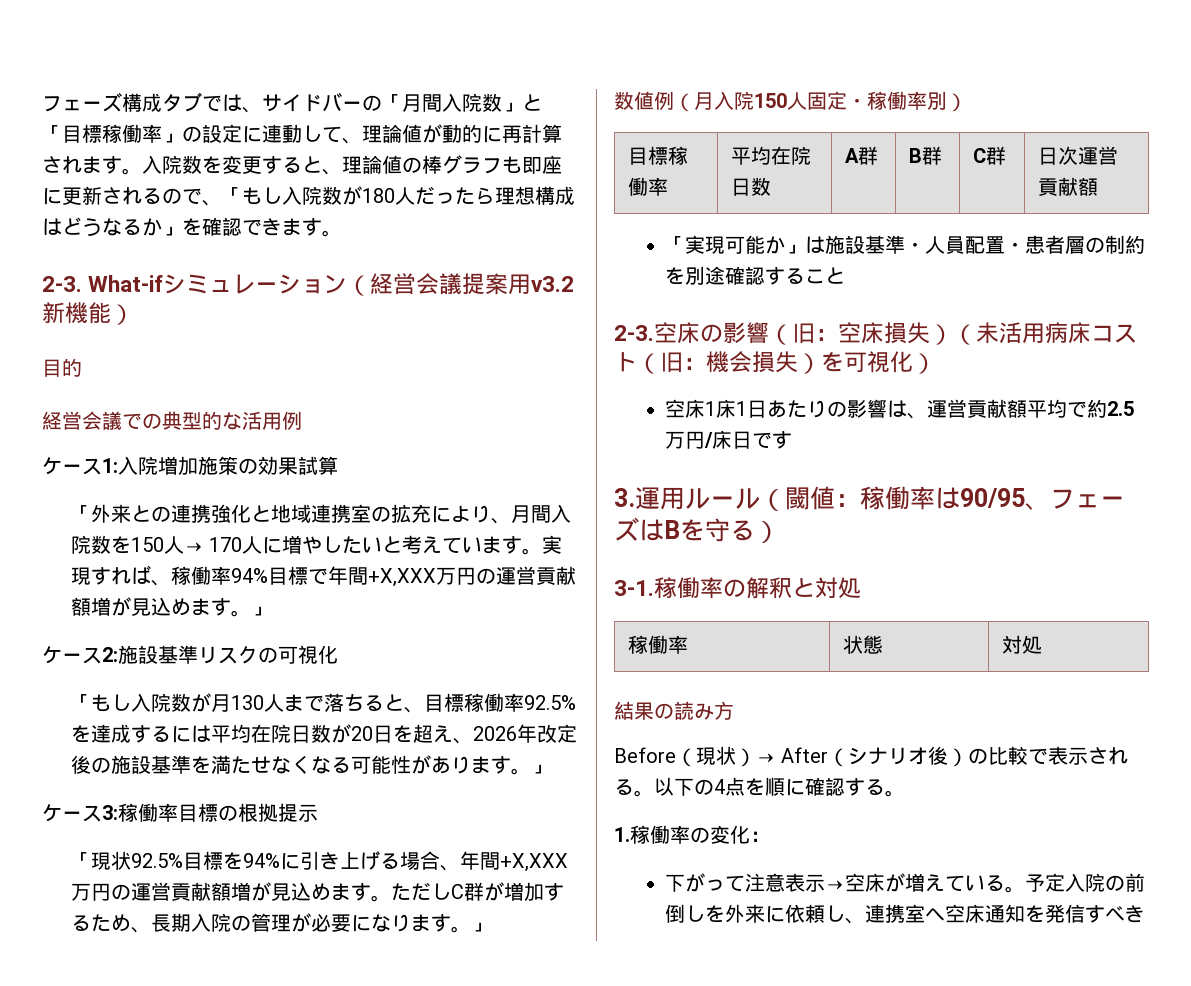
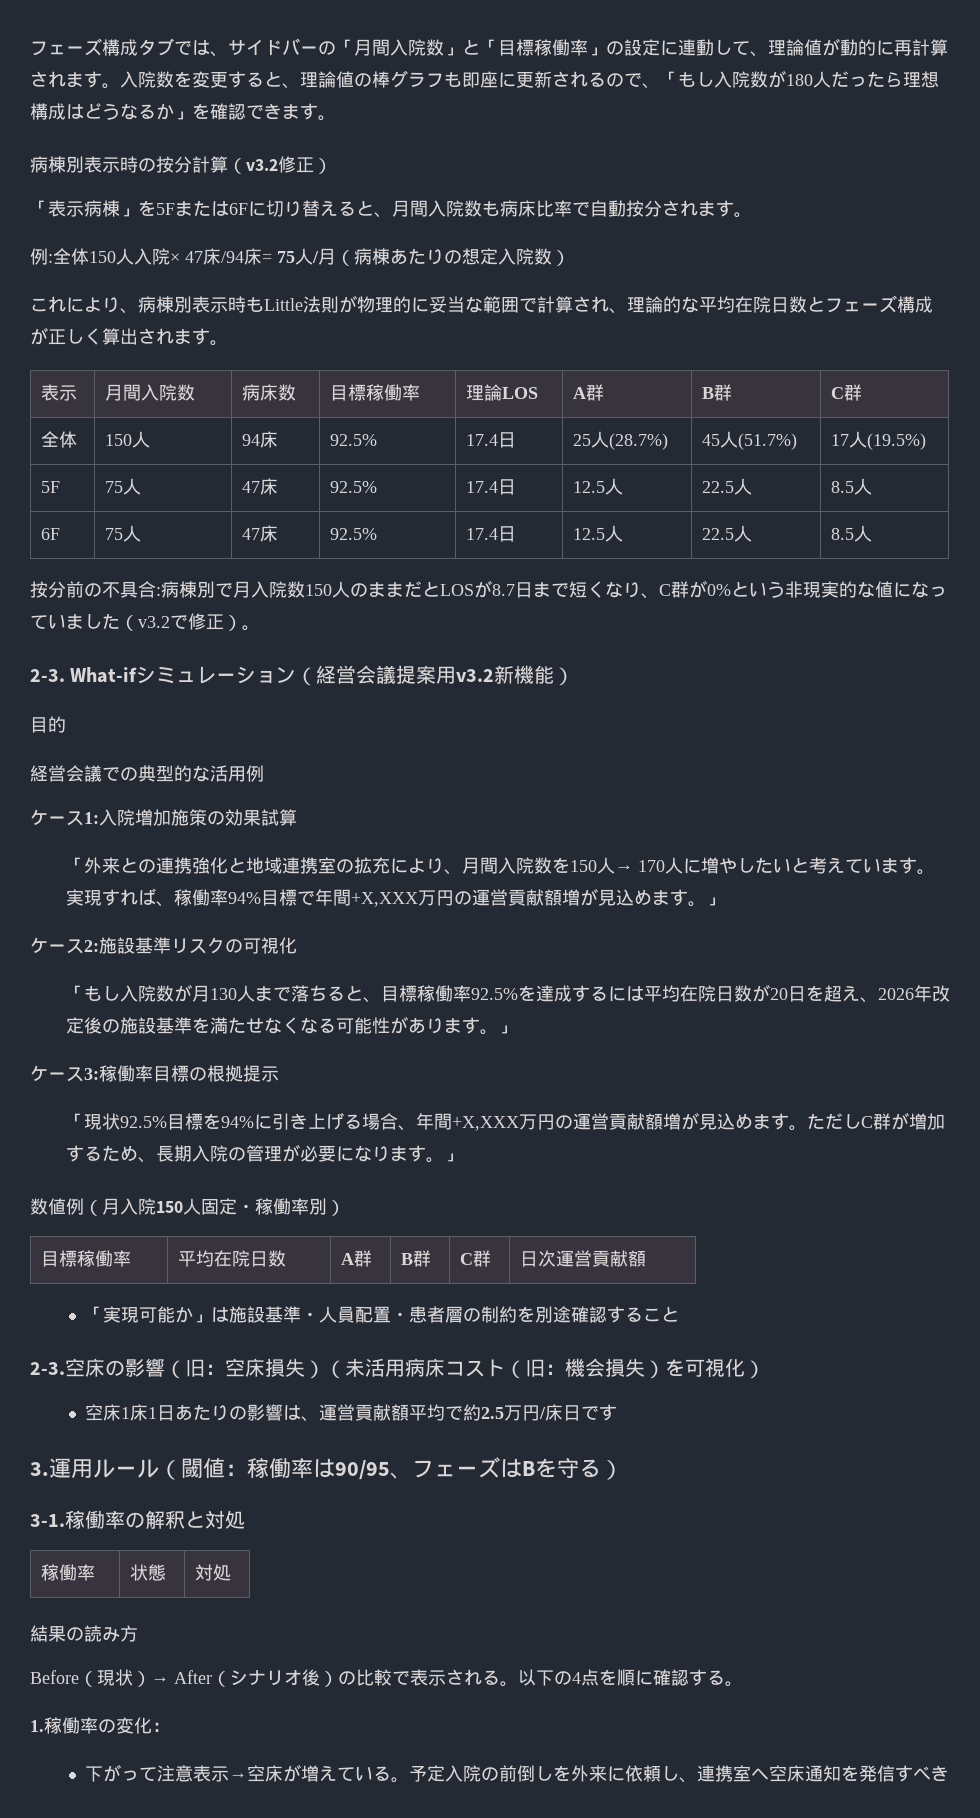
+ 病棟別表示時の按分計算（v3.2修正）
+ 「表示病棟」を5Fまたは6Fに切り替えると、月間入院数も病床比率で自動按分されます。
+ 例:全体150人入院× 47床/94床= 75人/月（病棟あたりの想定入院数）
+ これにより、病棟別表示時もLittle法則が物理的に妥当な範囲で計算され、理論的な平均在院日数とフェーズ構成が正しく算出されます。
+ 表示 | 月間入院数 | 病床数 | 目標稼働率 | 理論LOS | A群 | B群 | C群
+ 全体 | 150人 | 94床 | 92.5% | 17.4日 | 25人(28.7%) | 45人(51.7%) | 17人(19.5%)
+ 5F | 75人 | 47床 | 92.5% | 17.4日 | 12.5人 | 22.5人 | 8.5人
+ 6F | 75人 | 47床 | 92.5% | 17.4日 | 12.5人 | 22.5人 | 8.5人
+ 按分前の不具合:病棟別で月入院数150人のままだとLOSが8.7日まで短くなり、C群が0%という非現実的な値になっていました（v3.2で修正）。

